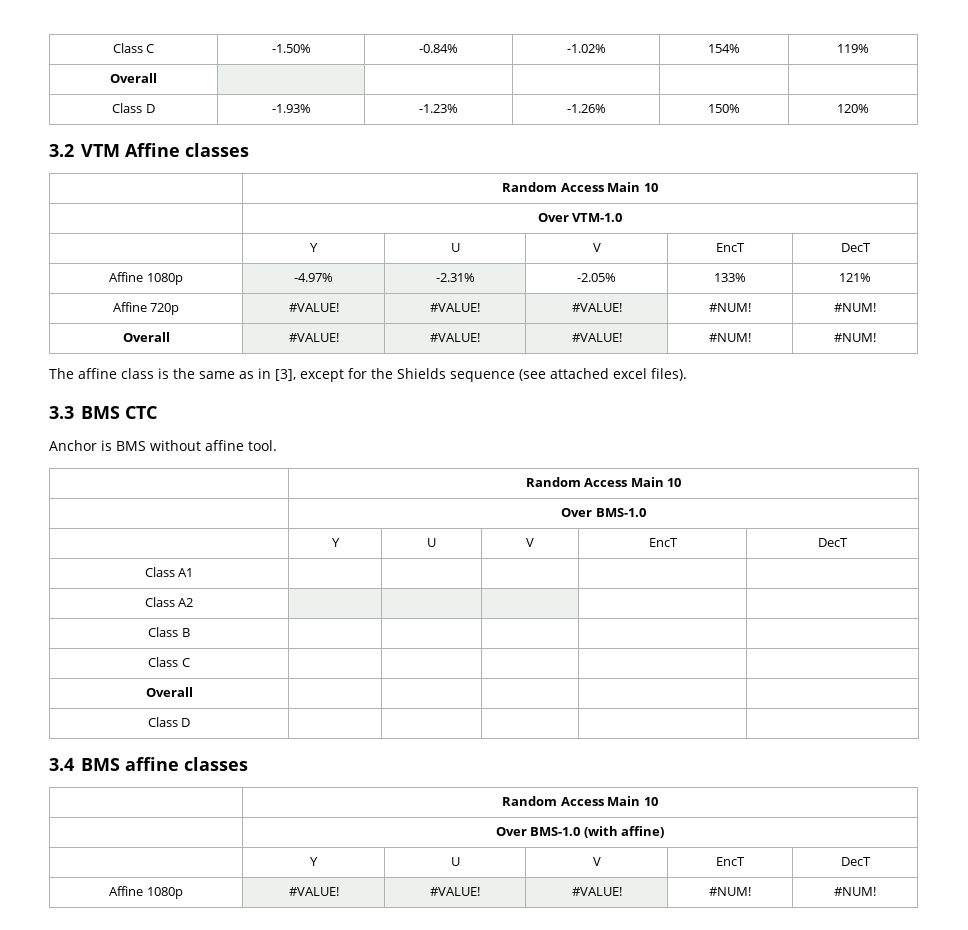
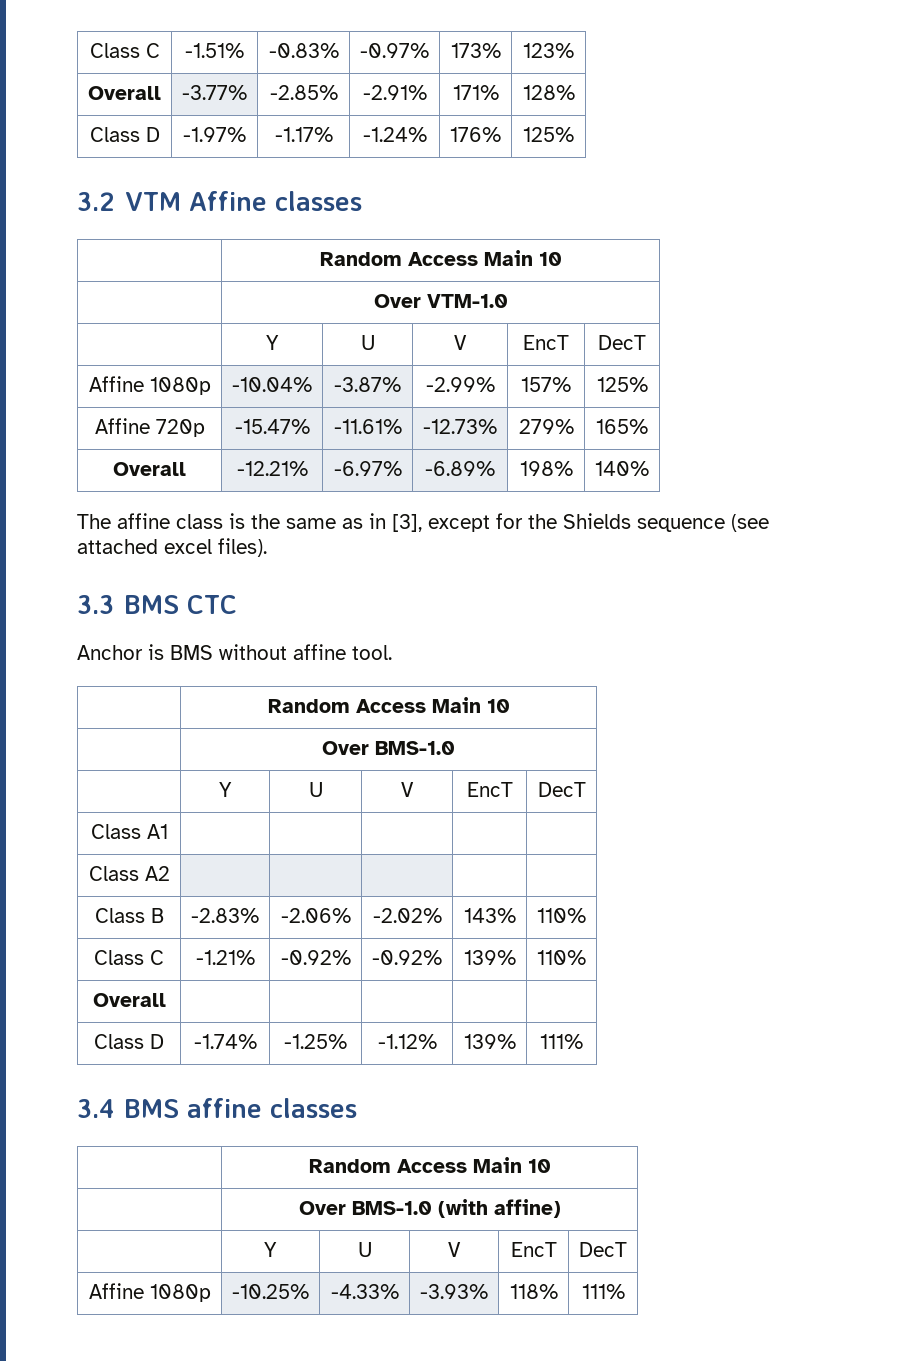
- Class C | -1.50% | -0.84% | -1.02% | 154% | 119%
- Overall | | | | |
- Class D | -1.93% | -1.23% | -1.26% | 150% | 120%
+ Class C | -1.51% | -0.83% | -0.97% | 173% | 123%
+ Overall | -3.77% | -2.85% | -2.91% | 171% | 128%
+ Class D | -1.97% | -1.17% | -1.24% | 176% | 125%
- Affine 1080p | -4.97% | -2.31% | -2.05% | 133% | 121%
- Affine 720p | #VALUE! | #VALUE! | #VALUE! | #NUM! | #NUM!
- Overall | #VALUE! | #VALUE! | #VALUE! | #NUM! | #NUM!
+ Affine 1080p | -10.04% | -3.87% | -2.99% | 157% | 125%
+ Affine 720p | -15.47% | -11.61% | -12.73% | 279% | 165%
+ Overall | -12.21% | -6.97% | -6.89% | 198% | 140%
- Class B | | | | |
- Class C | | | | |
+ Class B | -2.83% | -2.06% | -2.02% | 143% | 110%
+ Class C | -1.21% | -0.92% | -0.92% | 139% | 110%
  Overall | | | | |
- Class D | | | | |
+ Class D | -1.74% | -1.25% | -1.12% | 139% | 111%
- Affine 1080p | #VALUE! | #VALUE! | #VALUE! | #NUM! | #NUM!
+ Affine 1080p | -10.25% | -4.33% | -3.93% | 118% | 111%

